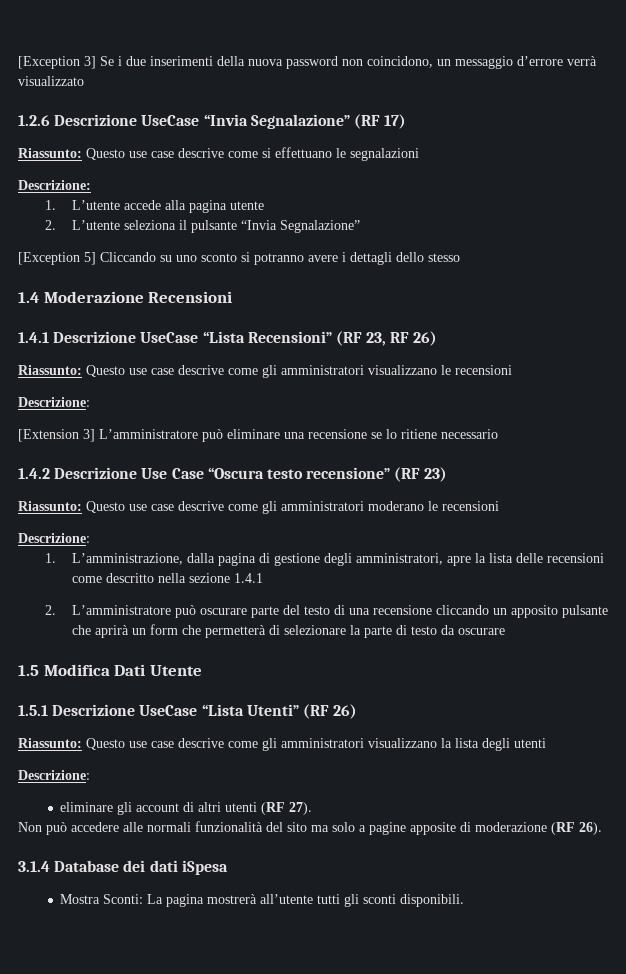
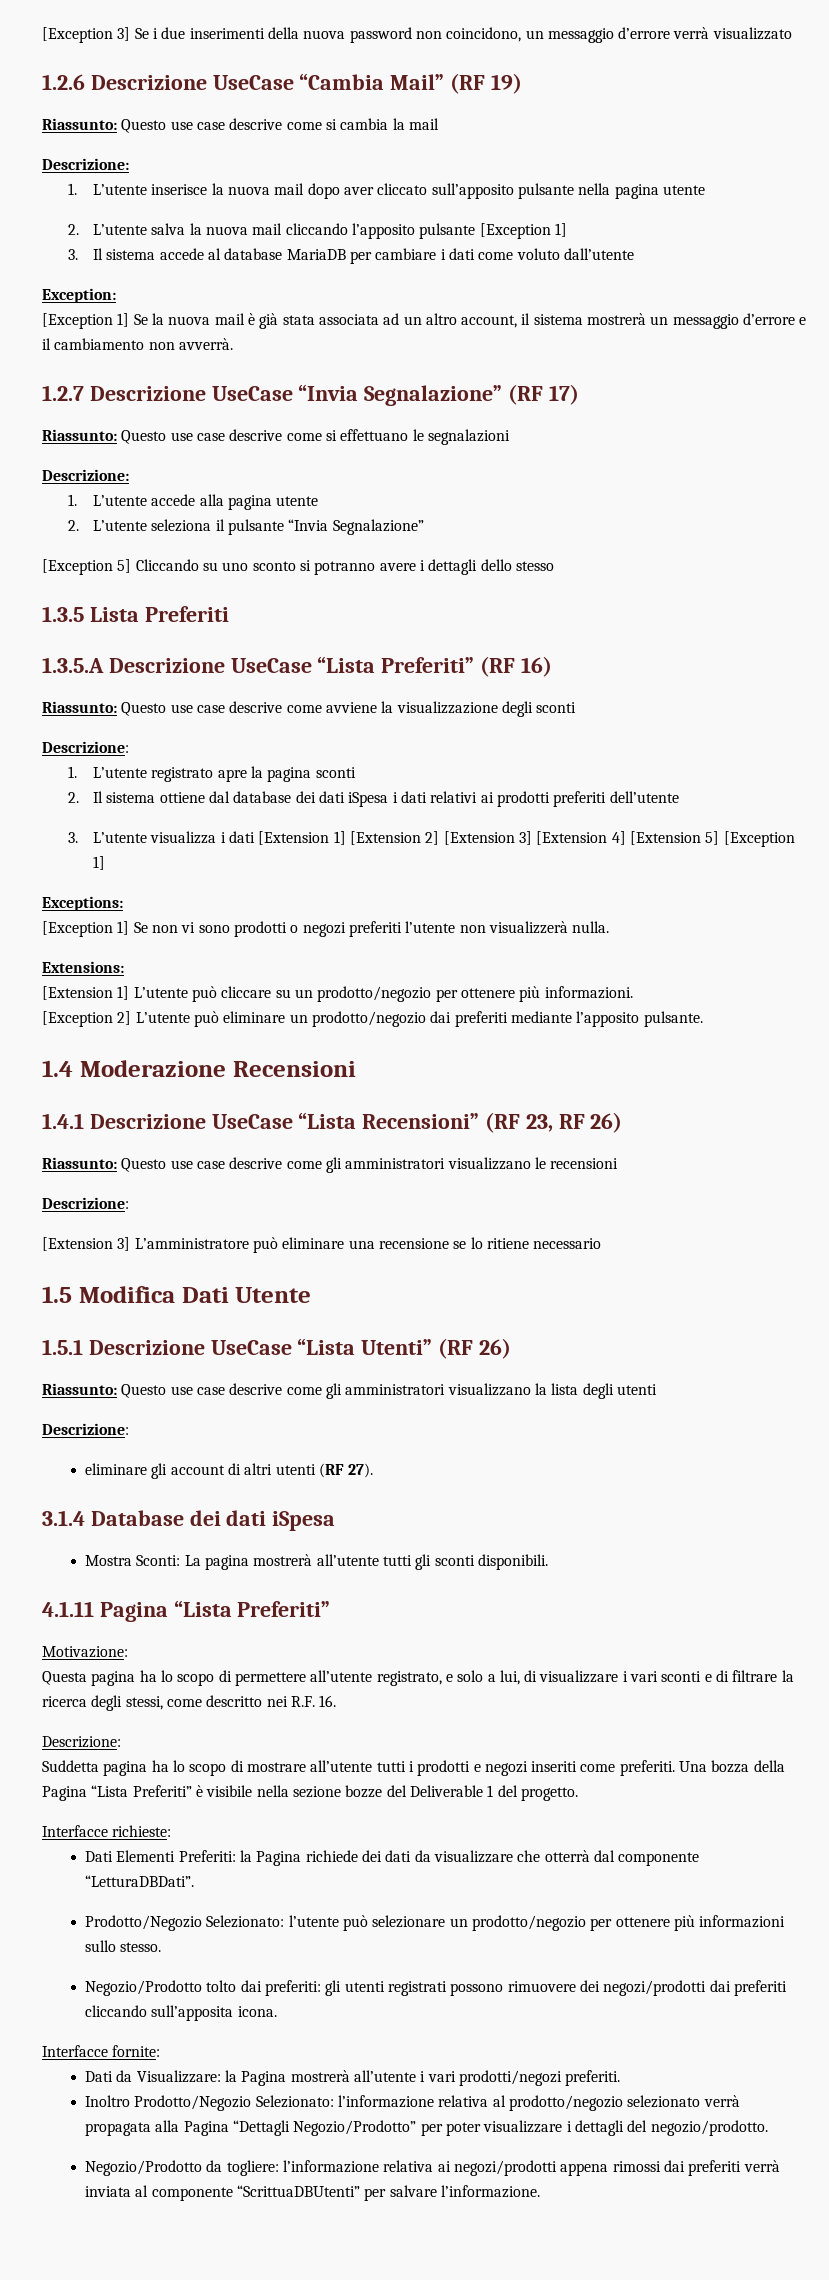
- 1.2.6 Descrizione UseCase “Invia Segnalazione” (RF 17)
+ 1.2.6 Descrizione UseCase “Cambia Mail” (RF 19)
+ Riassunto: Questo use case descrive come si cambia la mail
+ Descrizione:
+ 1. L’utente inserisce la nuova mail dopo aver cliccato sull’apposito pulsante nella pagina utente
+ 2. L’utente salva la nuova mail cliccando l’apposito pulsante [Exception 1]
+ 3. Il sistema accede al database MariaDB per cambiare i dati come voluto dall’utente
+ Exception:
+ [Exception 1] Se la nuova mail è già stata associata ad un altro account, il sistema mostrerà un messaggio d’errore e il cambiamento non avverrà.
+ 1.2.7 Descrizione UseCase “Invia Segnalazione” (RF 17)
+ 1.3.5 Lista Preferiti
+ 1.3.5.A Descrizione UseCase “Lista Preferiti” (RF 16)
+ Riassunto: Questo use case descrive come avviene la visualizzazione degli sconti
+ Descrizione:
+ 1. L’utente registrato apre la pagina sconti
+ 2. Il sistema ottiene dal database dei dati iSpesa i dati relativi ai prodotti preferiti dell’utente
+ 3. L’utente visualizza i dati [Extension 1] [Extension 2] [Extension 3] [Extension 4] [Extension 5] [Exception 1]
+ Exceptions:
+ [Exception 1] Se non vi sono prodotti o negozi preferiti l’utente non visualizzerà nulla.
+ Extensions:
+ [Extension 1] L’utente può cliccare su un prodotto/negozio per ottenere più informazioni.
+ [Exception 2] L’utente può eliminare un prodotto/negozio dai preferiti mediante l’apposito pulsante.
- 1.4.2 Descrizione Use Case “Oscura testo recensione” (RF 23)
- Riassunto: Questo use case descrive come gli amministratori moderano le recensioni
- Descrizione:
- 1. L’amministrazione, dalla pagina di gestione degli amministratori, apre la lista delle recensioni come descritto nella sezione 1.4.1
- 2. L’amministratore può oscurare parte del testo di una recensione cliccando un apposito pulsante che aprirà un form che permetterà di selezionare la parte di testo da oscurare
- Non può accedere alle normali funzionalità del sito ma solo a pagine apposite di moderazione (RF 26).
+ 4.1.11 Pagina “Lista Preferiti”
+ Motivazione:
+ Questa pagina ha lo scopo di permettere all’utente registrato, e solo a lui, di visualizzare i vari sconti e di filtrare la ricerca degli stessi, come descritto nei R.F. 16.
+ Descrizione:
+ Suddetta pagina ha lo scopo di mostrare all’utente tutti i prodotti e negozi inseriti come preferiti. Una bozza della Pagina “Lista Preferiti” è visibile nella sezione bozze del Deliverable 1 del progetto.
+ Interfacce richieste:
+ Dati Elementi Preferiti: la Pagina richiede dei dati da visualizzare che otterrà dal componente “LetturaDBDati”.
+ Prodotto/Negozio Selezionato: l’utente può selezionare un prodotto/negozio per ottenere più informazioni sullo stesso.
+ Negozio/Prodotto tolto dai preferiti: gli utenti registrati possono rimuovere dei negozi/prodotti dai preferiti cliccando sull’apposita icona.
+ Interfacce fornite:
+ Dati da Visualizzare: la Pagina mostrerà all’utente i vari prodotti/negozi preferiti.
+ Inoltro Prodotto/Negozio Selezionato: l’informazione relativa al prodotto/negozio selezionato verrà propagata alla Pagina “Dettagli Negozio/Prodotto” per poter visualizzare i dettagli del negozio/prodotto.
+ Negozio/Prodotto da togliere: l’informazione relativa ai negozi/prodotti appena rimossi dai preferiti verrà inviata al componente “ScrittuaDBUtenti” per salvare l’informazione.

